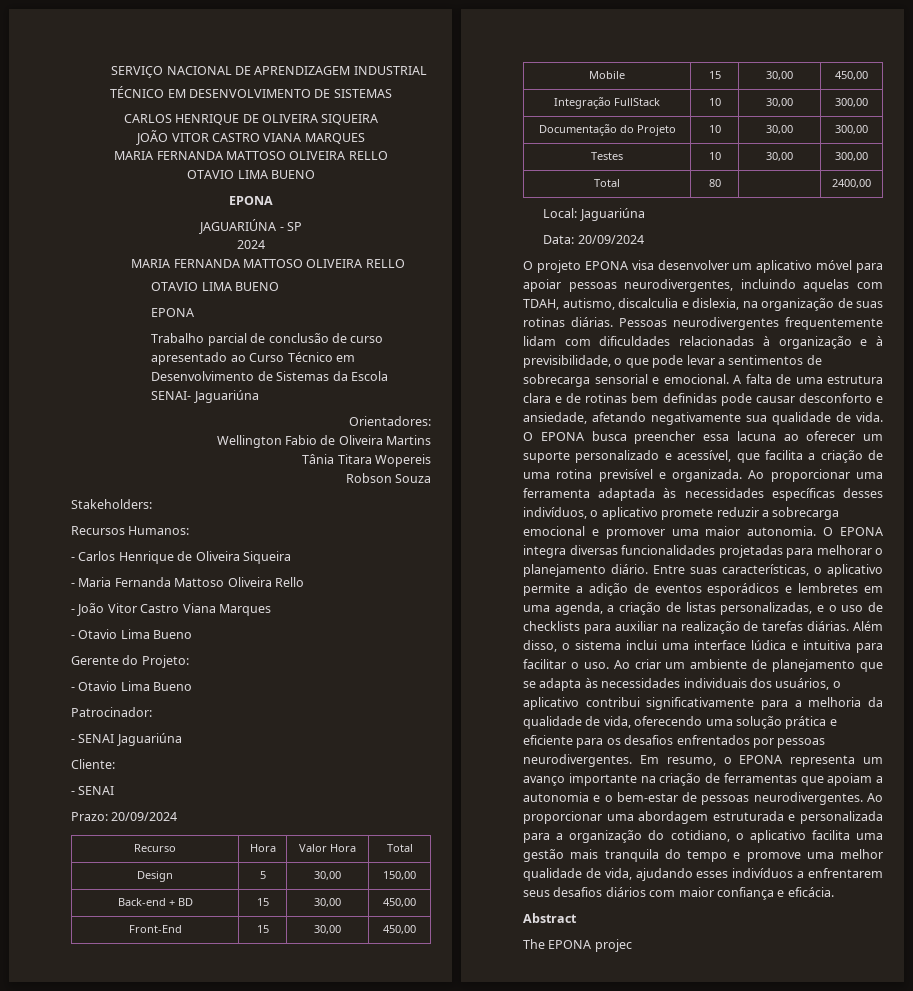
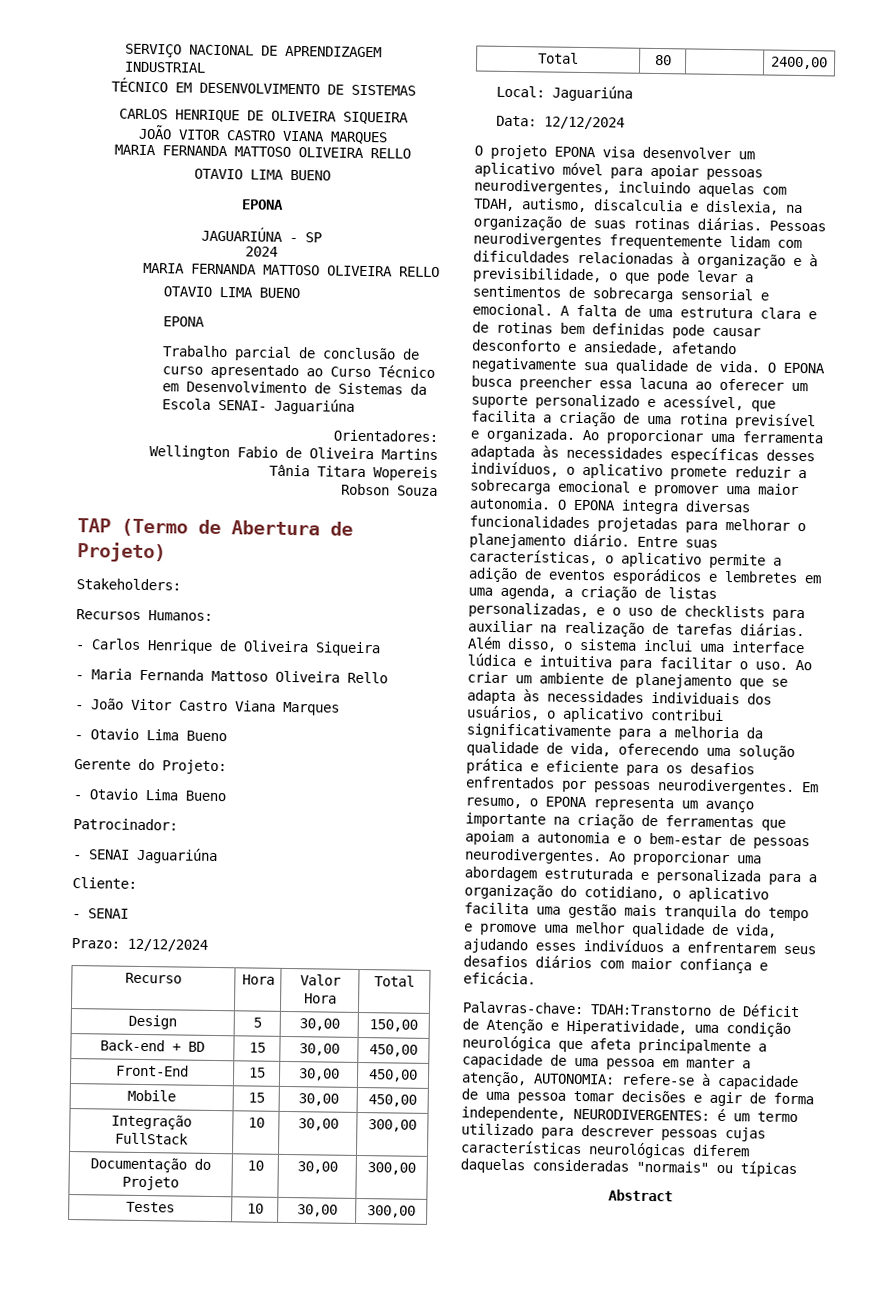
+ TAP (Termo de Abertura de Projeto)
- Prazo: 20/09/2024
+ Prazo: 12/12/2024
- Data: 20/09/2024
+ Data: 12/12/2024
+ Palavras-chave: TDAH:Transtorno de Déficit de Atenção e Hiperatividade, uma condição neurológica que afeta principalmente a capacidade de uma pessoa em manter a atenção, AUTONOMIA: refere-se à capacidade de uma pessoa tomar decisões e agir de forma independente, NEURODIVERGENTES: é um termo utilizado para descrever pessoas cujas características neurológicas diferem daquelas consideradas "normais" ou típicas
  Abstract
- The EPONA projec

